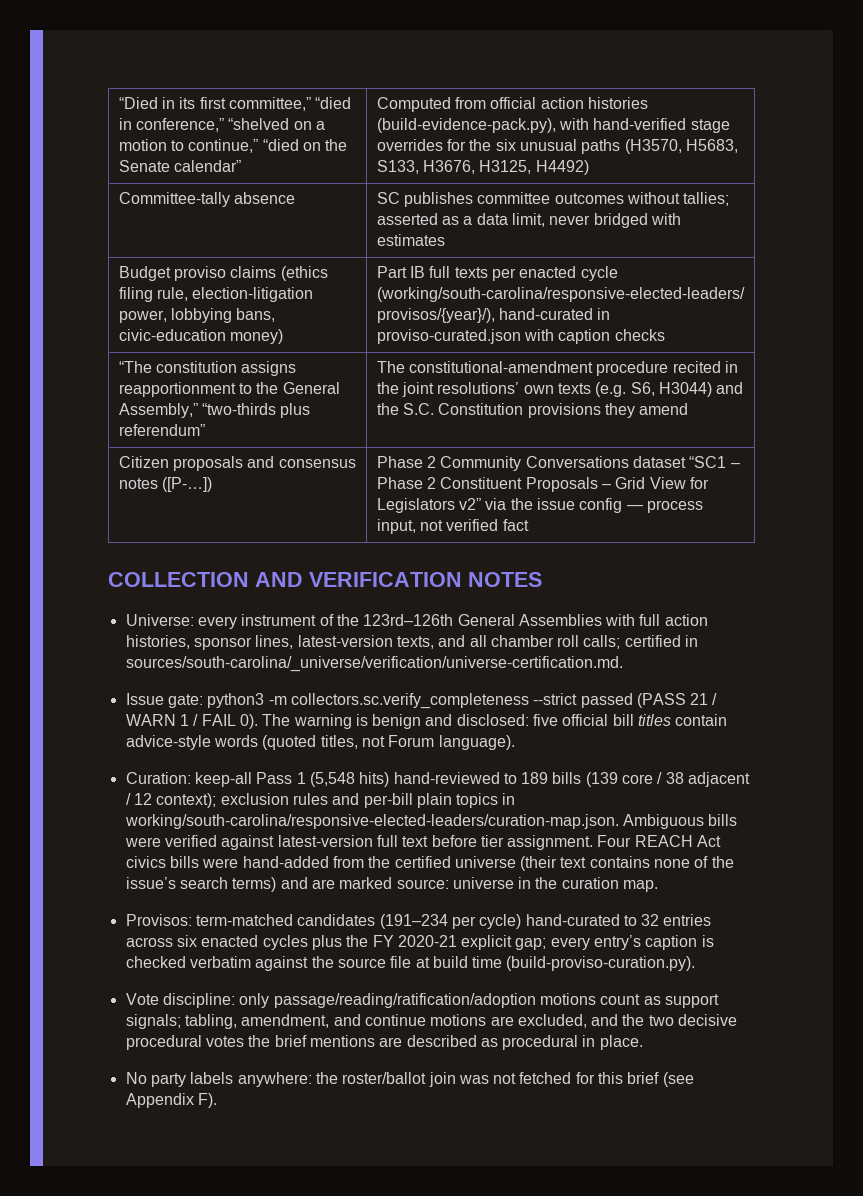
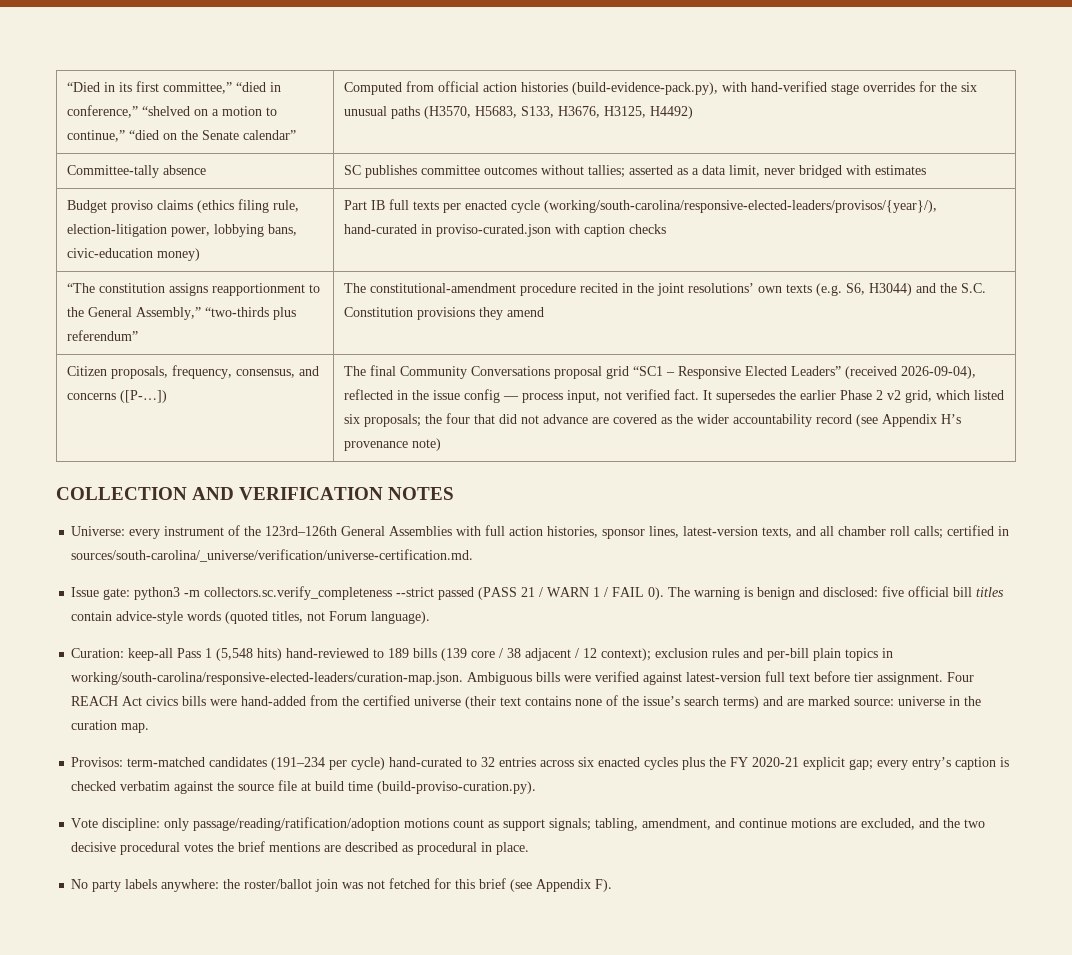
- Citizen proposals and consensus notes ([P-…]) | Phase 2 Community Conversations dataset “SC1 – Phase 2 Constituent Proposals – Grid View for Legislators v2” via the issue config — process input, not verified fact
+ Citizen proposals, frequency, consensus, and concerns ([P-…]) | The final Community Conversations proposal grid “SC1 – Responsive Elected Leaders” (received 2026-09-04), reflected in the issue config — process input, not verified fact. It supersedes the earlier Phase 2 v2 grid, which listed six proposals; the four that did not advance are covered as the wider accountability record (see Appendix H’s provenance note)

